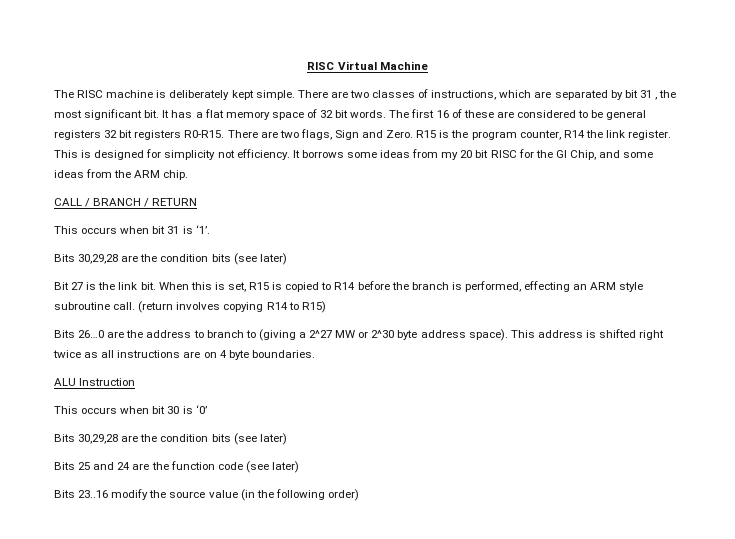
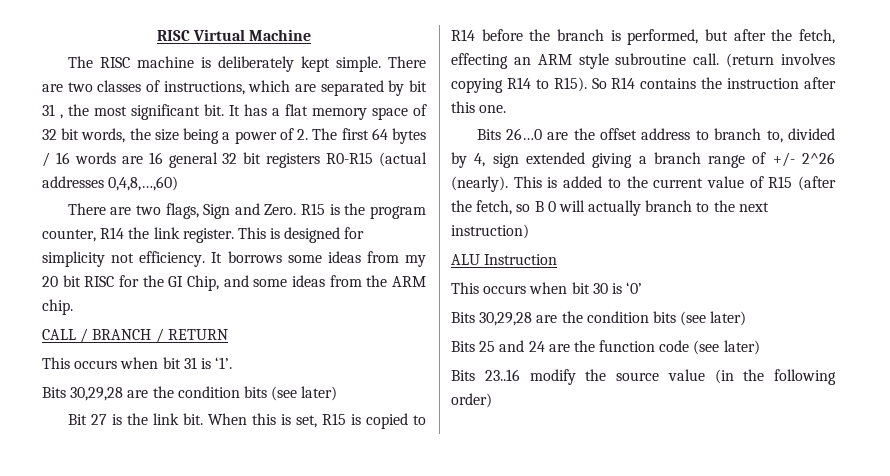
- It has a flat memory space of 32 bit words. The first 16 of these are considered to be general registers 32 bit registers R0-R15. There are two flags, Sign and Zero.
+ It has a flat memory space of 32 bit words, the size being a power of 2. The first 64 bytes / 16 words are 16 general 32 bit registers R0-R15 (actual addresses 0,4,8,…,60)
+ There are two flags, Sign and Zero.
- When this is set, R15 is copied to R14 before the branch is performed, effecting an ARM style subroutine call.
+ When this is set, R15 is copied to R14 before the branch is performed, but after the fetch, effecting an ARM style subroutine call.
- (return involves copying R14 to R15)
+ (return involves copying R14 to R15). So R14 contains the instruction after this one.
- Bits 26…0 are the address to branch to (giving a 2^27 MW or 2^30 byte address space). This address is shifted right twice as all instructions are on 4 byte boundaries.
+ Bits 26…0 are the offset address to branch to, divided by 4, sign extended giving a branch range of +/- 2^26 (nearly). This is added to the current value of R15 (after the fetch, so B 0 will actually branch to the next instruction)

